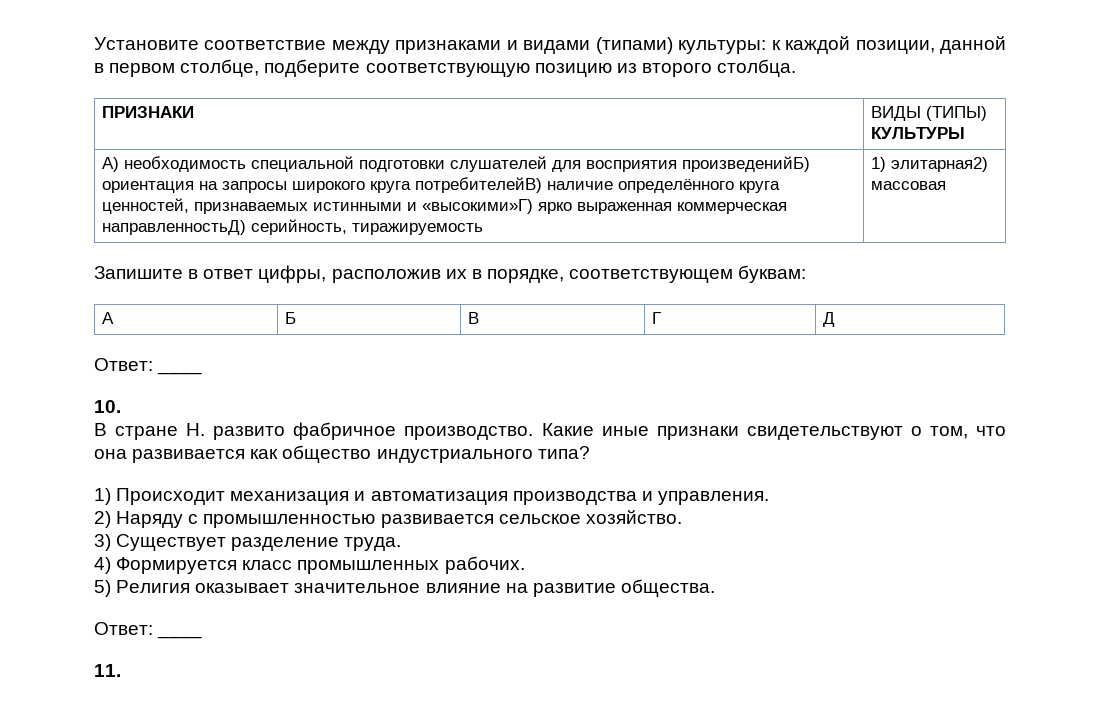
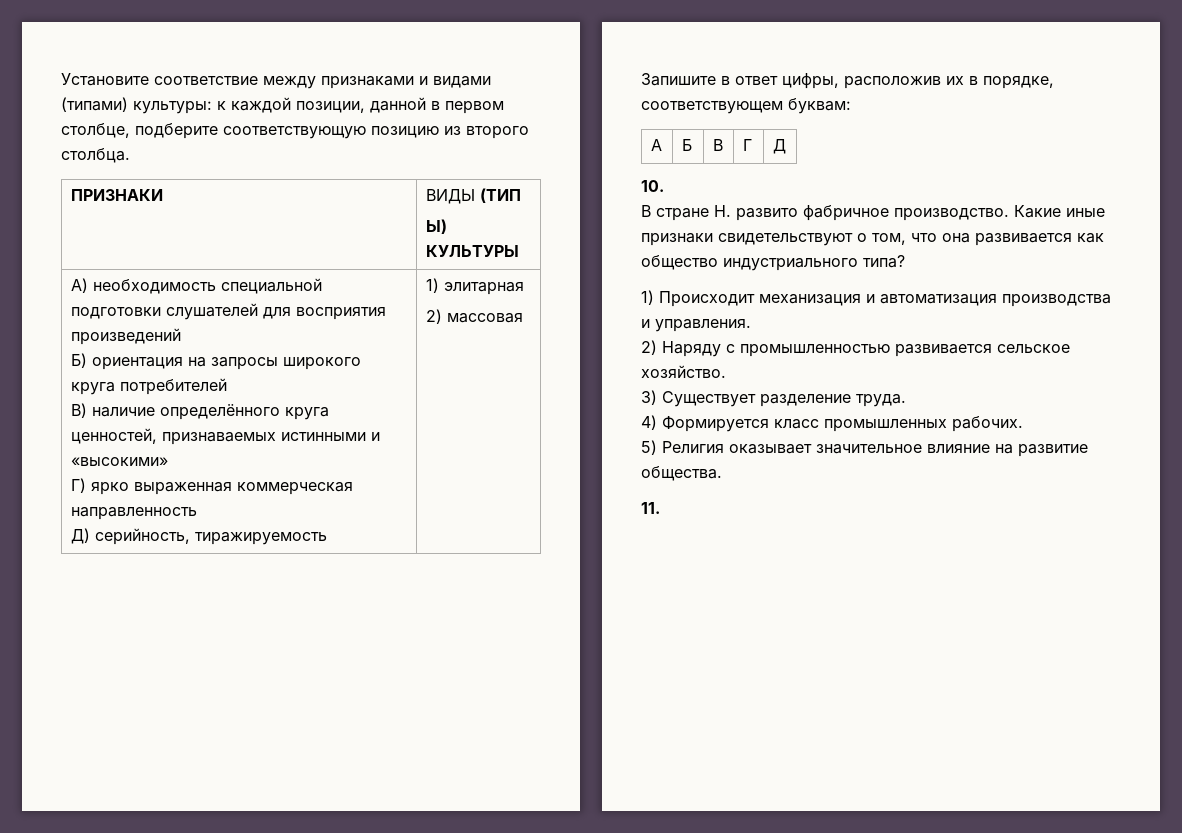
- ПРИЗНАКИ | ВИДЫ (ТИПЫ) КУЛЬТУРЫ
+ ПРИЗНАКИ | ВИДЫ (ТИП
+ Ы) КУЛЬТУРЫ
- А) необходимость специальной подготовки слушателей для восприятия произведенийБ) ориентация на запросы широкого круга потребителейВ) наличие определённого круга ценностей, признаваемых истинными и «высокими»Г) ярко выраженная коммерческая направленностьД) серийность, тиражируемость | 1) элитарная2) массовая
+ А) необходимость специальной подготовки слушателей для восприятия произведений
+ Б) ориентация на запросы широкого круга потребителей
+ В) наличие определённого круга ценностей, признаваемых истинными и «высокими»
+ Г) ярко выраженная коммерческая направленность
+ Д) серийность, тиражируемость | 1) элитарная
+ 2) массовая
  A | Б | В | Г | Д
- Ответ: ____
  5) Религия оказывает значительное влияние на развитие общества.
- Ответ: ____

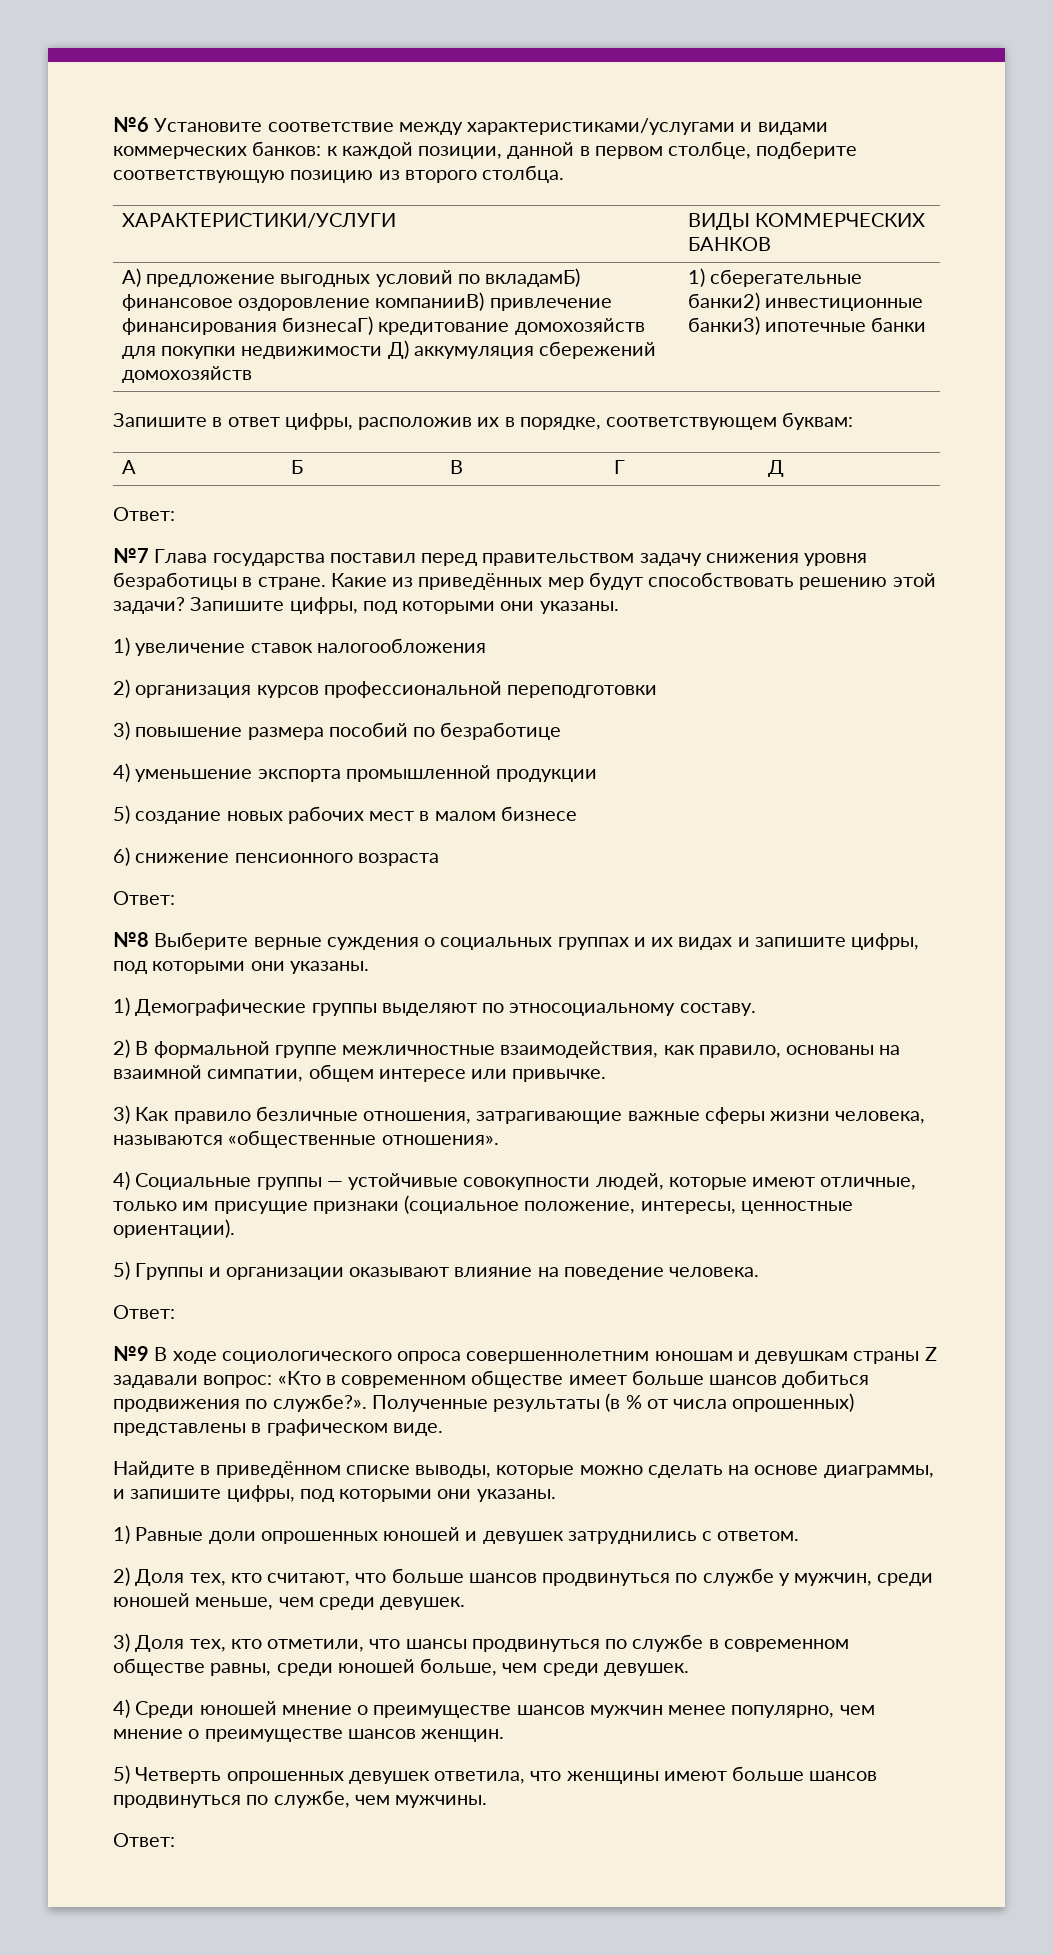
- Установите соответствие между признаками и видами (типами) культуры: к каждой позиции, данной в первом столбце, подберите соответствующую позицию из второго столбца.
+ №6 Установите соответствие между характеристиками/услугами и видами коммерческих банков: к каждой позиции, данной в первом столбце, подберите соответствующую позицию из второго столбца.
- ПРИЗНАКИ | ВИДЫ (ТИП
- Ы) КУЛЬТУРЫ
- А) необходимость специальной подготовки слушателей для восприятия произведений
- Б) ориентация на запросы широкого круга потребителей
- В) наличие определённого круга ценностей, признаваемых истинными и «высокими»
- Г) ярко выраженная коммерческая направленность
- Д) серийность, тиражируемость | 1) элитарная
- 2) массовая
+ ХАРАКТЕРИСТИКИ/УСЛУГИ | ВИДЫ КОММЕРЧЕСКИХ БАНКОВ
+ А) предложение выгодных условий по вкладамБ) финансовое оздоровление компанииВ) привлечение финансирования бизнесаГ) кредитование домохозяйств для покупки недвижимости Д) аккумуляция сбережений домохозяйств | 1) сберегательные банки2) инвестиционные банки3) ипотечные банки
  A | Б | В | Г | Д
- 10.
- В стране Н. развито фабричное производство. Какие иные признаки свидетельствуют о том, что она развивается как общество индустриального типа?
- 1) Происходит механизация и автоматизация производства и управления.
- 2) Наряду с промышленностью развивается сельское хозяйство.
- 3) Существует разделение труда.
- 4) Формируется класс промышленных рабочих.
- 5) Религия оказывает значительное влияние на развитие общества.
- 11.
+ Ответ:
+ №7 Глава государства поставил перед правительством задачу снижения уровня безработицы в стране. Какие из приведённых мер будут способствовать решению этой задачи? Запишите цифры, под которыми они указаны.
+ 1) увеличение ставок налогообложения
+ 2) организация курсов профессиональной переподготовки
+ 3) повышение размера пособий по безработице
+ 4) уменьшение экспорта промышленной продукции
+ 5) создание новых рабочих мест в малом бизнесе
+ 6) снижение пенсионного возраста
+ Ответ:
+ №8 Выберите верные суждения о социальных группах и их видах и запишите цифры, под которыми они указаны.
+ 1) Демографические группы выделяют по этносоциальному составу.
+ 2) В формальной группе межличностные взаимодействия, как правило, основаны на взаимной симпатии, общем интересе или привычке.
+ 3) Как правило безличные отношения, затрагивающие важные сферы жизни человека, называются «общественные отношения».
+ 4) Социальные группы — устойчивые совокупности людей, которые имеют отличные, только им присущие признаки (социальное положение, интересы, ценностные ориентации).
+ 5) Группы и организации оказывают влияние на поведение человека.
+ Ответ:
+ №9 В ходе социологического опроса совершеннолетним юношам и девушкам страны Z задавали вопрос: «Кто в современном обществе имеет больше шансов добиться продвижения по службе?». Полученные результаты (в % от числа опрошенных) представлены в графическом виде.
+ Найдите в приведённом списке выводы, которые можно сделать на основе диаграммы, и запишите цифры, под которыми они указаны.
+ 1) Равные доли опрошенных юношей и девушек затруднились с ответом.
+ 2) Доля тех, кто считают, что больше шансов продвинуться по службе у мужчин, среди юношей меньше, чем среди девушек.
+ 3) Доля тех, кто отметили, что шансы продвинуться по службе в современном обществе равны, среди юношей больше, чем среди девушек.
+ 4) Среди юношей мнение о преимуществе шансов мужчин менее популярно, чем мнение о преимуществе шансов женщин.
+ 5) Четверть опрошенных девушек ответила, что женщины имеют больше шансов продвинуться по службе, чем мужчины.
+ Ответ:

